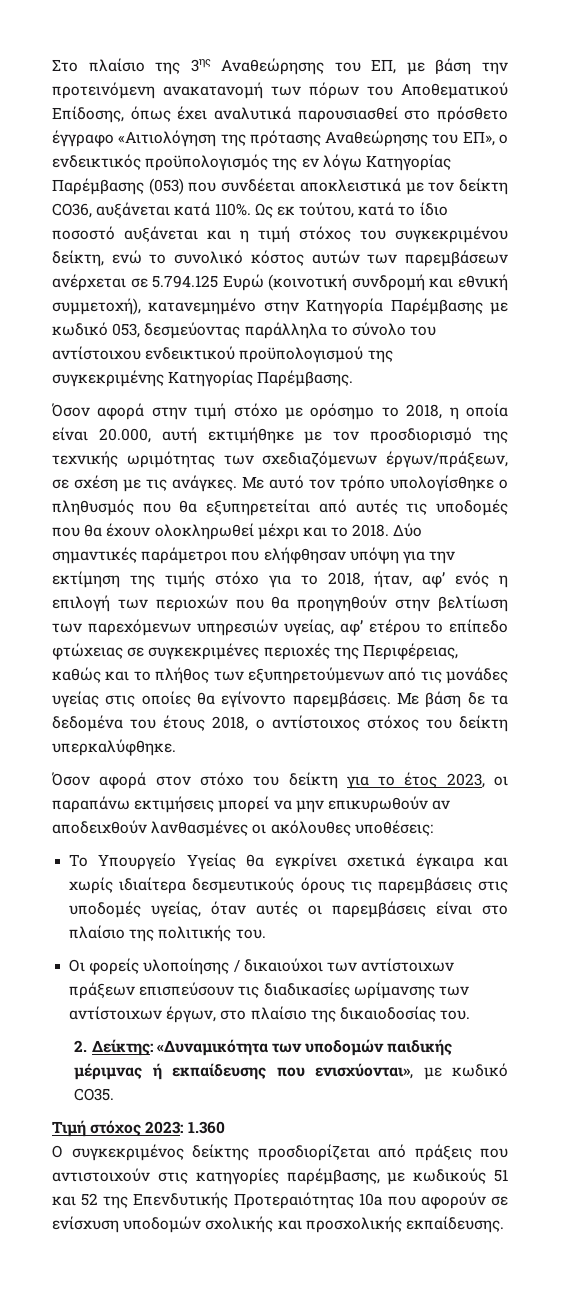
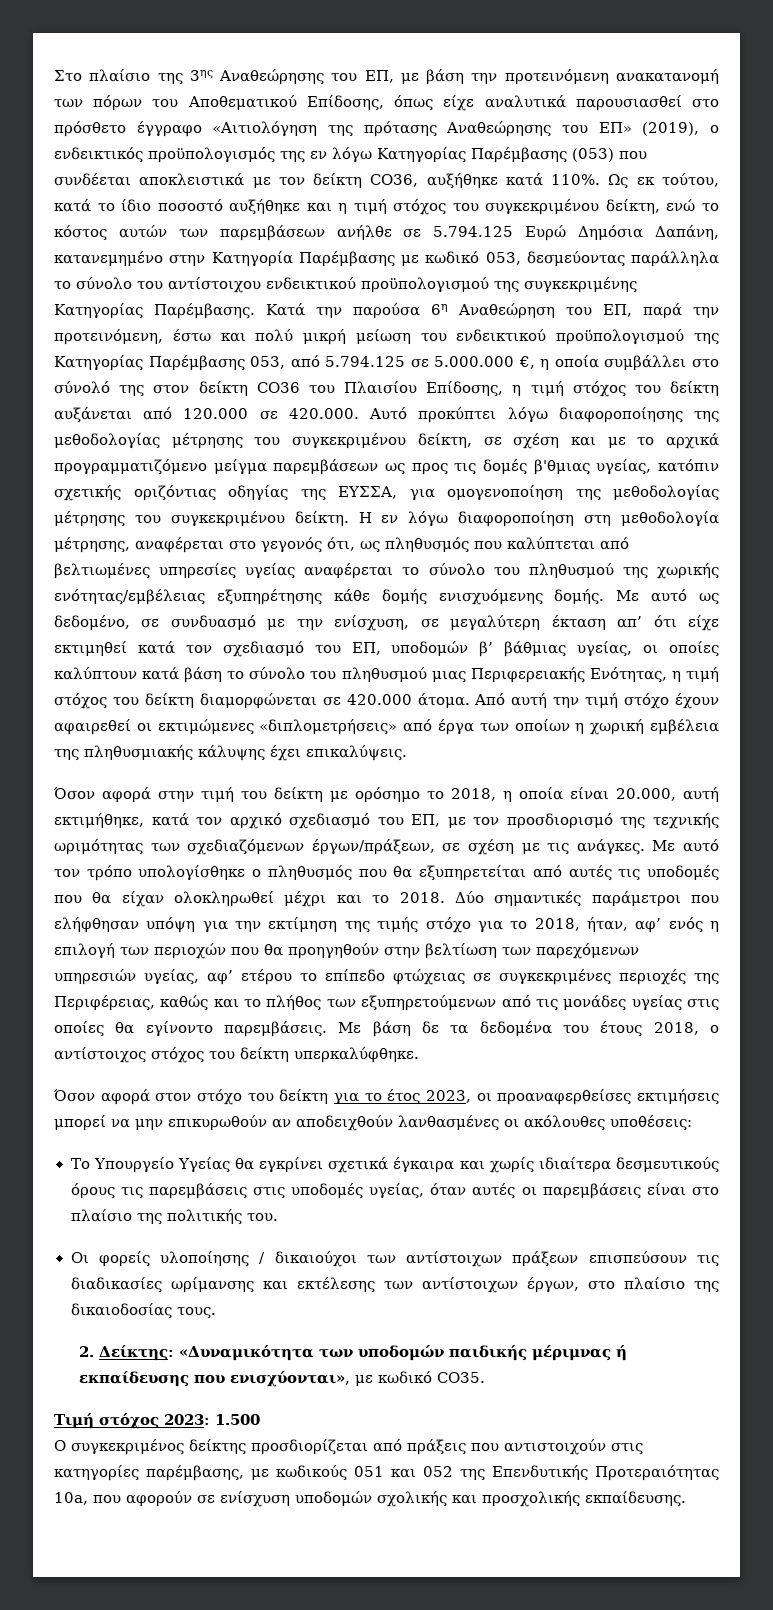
- Στο πλαίσιο της 3ης Αναθεώρησης του ΕΠ, με βάση την προτεινόμενη ανακατανομή των πόρων του Αποθεματικού Επίδοσης, όπως έχει αναλυτικά παρουσιασθεί στο πρόσθετο έγγραφο «Αιτιολόγηση της πρότασης Αναθεώρησης του ΕΠ», ο ενδεικτικός προϋπολογισμός της εν λόγω Κατηγορίας Παρέμβασης (053) που συνδέεται αποκλειστικά με τον δείκτη CO36, αυξάνεται κατά 110%.
+ Στο πλαίσιο της 3ης Αναθεώρησης του ΕΠ, με βάση την προτεινόμενη ανακατανομή των πόρων του Αποθεματικού Επίδοσης, όπως είχε αναλυτικά παρουσιασθεί στο πρόσθετο έγγραφο «Αιτιολόγηση της πρότασης Αναθεώρησης του ΕΠ» (2019), ο ενδεικτικός προϋπολογισμός της εν λόγω Κατηγορίας Παρέμβασης (053) που συνδέεται αποκλειστικά με τον δείκτη CO36, αυξήθηκε κατά 110%.
- Ως εκ τούτου, κατά το ίδιο ποσοστό αυξάνεται και η τιμή στόχος του συγκεκριμένου δείκτη, ενώ το συνολικό κόστος αυτών των παρεμβάσεων ανέρχεται σε 5.794.125 Ευρώ (κοινοτική συνδρομή και εθνική συμμετοχή), κατανεμημένο στην Κατηγορία Παρέμβασης με κωδικό 053, δεσμεύοντας παράλληλα το σύνολο του αντίστοιχου ενδεικτικού προϋπολογισμού της συγκεκριμένης Κατηγορίας Παρέμβασης.
+ Ως εκ τούτου, κατά το ίδιο ποσοστό αυξήθηκε και η τιμή στόχος του συγκεκριμένου δείκτη, ενώ το κόστος αυτών των παρεμβάσεων ανήλθε σε 5.794.125 Ευρώ Δημόσια Δαπάνη, κατανεμημένο στην Κατηγορία Παρέμβασης με κωδικό 053, δεσμεύοντας παράλληλα το σύνολο του αντίστοιχου ενδεικτικού προϋπολογισμού της συγκεκριμένης Κατηγορίας Παρέμβασης. Κατά την παρούσα 6η Αναθεώρηση του ΕΠ, παρά την προτεινόμενη, έστω και πολύ μικρή μείωση του ενδεικτικού προϋπολογισμού της Κατηγορίας Παρέμβασης 053, από 5.794.125 σε 5.000.000 €, η οποία συμβάλλει στο σύνολό της στον δείκτη CO36 του Πλαισίου Επίδοσης, η τιμή στόχος του δείκτη αυξάνεται από 120.000 σε 420.000. Αυτό προκύπτει λόγω διαφοροποίησης της μεθοδολογίας μέτρησης του συγκεκριμένου δείκτη, σε σχέση και με το αρχικά προγραμματιζόμενο μείγμα παρεμβάσεων ως προς τις δομές β'θμιας υγείας, κατόπιν σχετικής οριζόντιας οδηγίας της ΕΥΣΣΑ, για ομογενοποίηση της μεθοδολογίας μέτρησης του συγκεκριμένου δείκτη. Η εν λόγω διαφοροποίηση στη μεθοδολογία μέτρησης, αναφέρεται στο γεγονός ότι, ως πληθυσμός που καλύπτεται από βελτιωμένες υπηρεσίες υγείας αναφέρεται το σύνολο του πληθυσμού της χωρικής ενότητας/εμβέλειας εξυπηρέτησης κάθε δομής ενισχυόμενης δομής. Με αυτό ως δεδομένο, σε συνδυασμό με την ενίσχυση, σε μεγαλύτερη έκταση απ’ ότι είχε εκτιμηθεί κατά τον σχεδιασμό του ΕΠ, υποδομών β’ βάθμιας υγείας, οι οποίες καλύπτουν κατά βάση το σύνολο του πληθυσμού μιας Περιφερειακής Ενότητας, η τιμή στόχος του δείκτη διαμορφώνεται σε 420.000 άτομα. Από αυτή την τιμή στόχο έχουν αφαιρεθεί οι εκτιμώμενες «διπλομετρήσεις» από έργα των οποίων η χωρική εμβέλεια της πληθυσμιακής κάλυψης έχει επικαλύψεις.
- Όσον αφορά στην τιμή στόχο με ορόσημο το 2018, η οποία είναι 20.000, αυτή εκτιμήθηκε με τον προσδιορισμό της τεχνικής ωριμότητας των σχεδιαζόμενων έργων/πράξεων, σε σχέση με τις ανάγκες.
+ Όσον αφορά στην τιμή του δείκτη με ορόσημο το 2018, η οποία είναι 20.000, αυτή εκτιμήθηκε, κατά τον αρχικό σχεδιασμό του ΕΠ, με τον προσδιορισμό της τεχνικής ωριμότητας των σχεδιαζόμενων έργων/πράξεων, σε σχέση με τις ανάγκες.
- Με αυτό τον τρόπο υπολογίσθηκε ο πληθυσμός που θα εξυπηρετείται από αυτές τις υποδομές που θα έχουν ολοκληρωθεί μέχρι και το 2018.
+ Με αυτό τον τρόπο υπολογίσθηκε ο πληθυσμός που θα εξυπηρετείται από αυτές τις υποδομές που θα είχαν ολοκληρωθεί μέχρι και το 2018.
- Όσον αφορά στον στόχο του δείκτη για το έτος 2023, οι παραπάνω εκτιμήσεις μπορεί να μην επικυρωθούν αν αποδειχθούν λανθασμένες οι ακόλουθες υποθέσεις:
+ Όσον αφορά στον στόχο του δείκτη για το έτος 2023, οι προαναφερθείσες εκτιμήσεις μπορεί να μην επικυρωθούν αν αποδειχθούν λανθασμένες οι ακόλουθες υποθέσεις:
- Οι φορείς υλοποίησης / δικαιούχοι των αντίστοιχων πράξεων επισπεύσουν τις διαδικασίες ωρίμανσης των αντίστοιχων έργων, στο πλαίσιο της δικαιοδοσίας του.
+ Οι φορείς υλοποίησης / δικαιούχοι των αντίστοιχων πράξεων επισπεύσουν τις διαδικασίες ωρίμανσης και εκτέλεσης των αντίστοιχων έργων, στο πλαίσιο της δικαιοδοσίας τους.
- Τιμή στόχος 2023: 1.360
+ Τιμή στόχος 2023: 1.500
- Ο συγκεκριμένος δείκτης προσδιορίζεται από πράξεις που αντιστοιχούν στις κατηγορίες παρέμβασης, με κωδικούς 51 και 52 της Επενδυτικής Προτεραιότητας 10a που αφορούν σε ενίσχυση υποδομών σχολικής και προσχολικής εκπαίδευσης.
+ Ο συγκεκριμένος δείκτης προσδιορίζεται από πράξεις που αντιστοιχούν στις κατηγορίες παρέμβασης, με κωδικούς 051 και 052 της Επενδυτικής Προτεραιότητας 10a, που αφορούν σε ενίσχυση υποδομών σχολικής και προσχολικής εκπαίδευσης.

